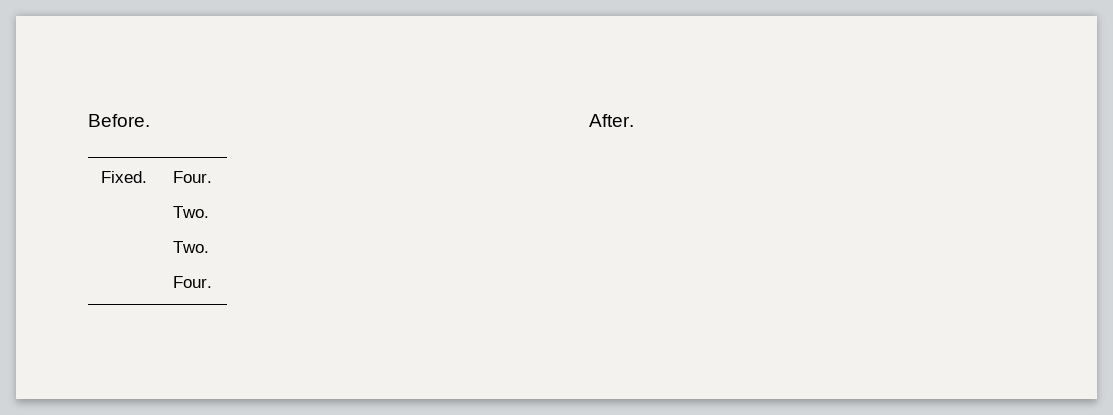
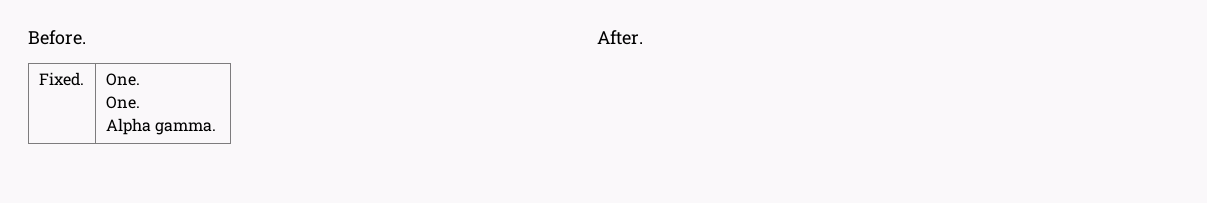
- Fixed. | Four.
- Two.
- Two.
- Four.
+ Fixed. | One.
+ One.
+ Alpha gamma.

